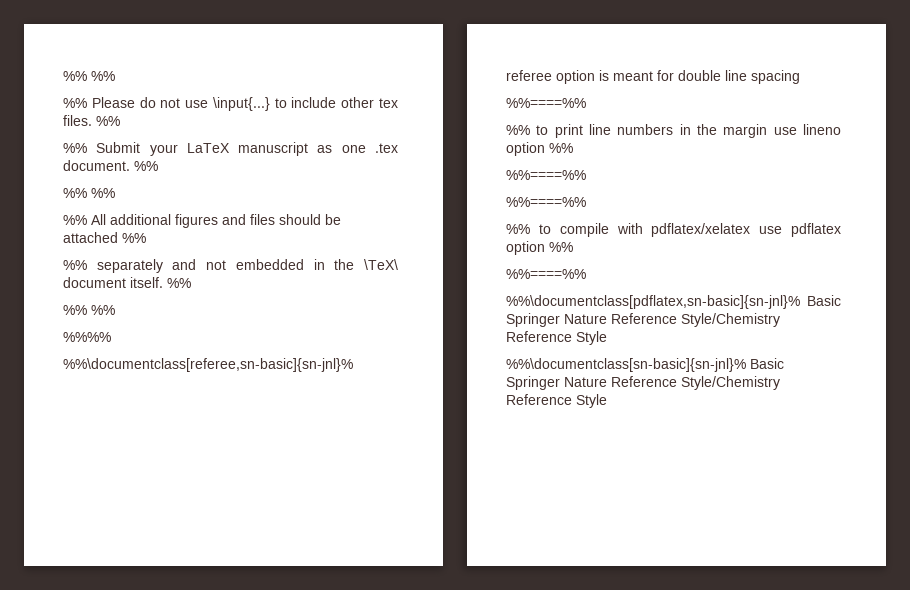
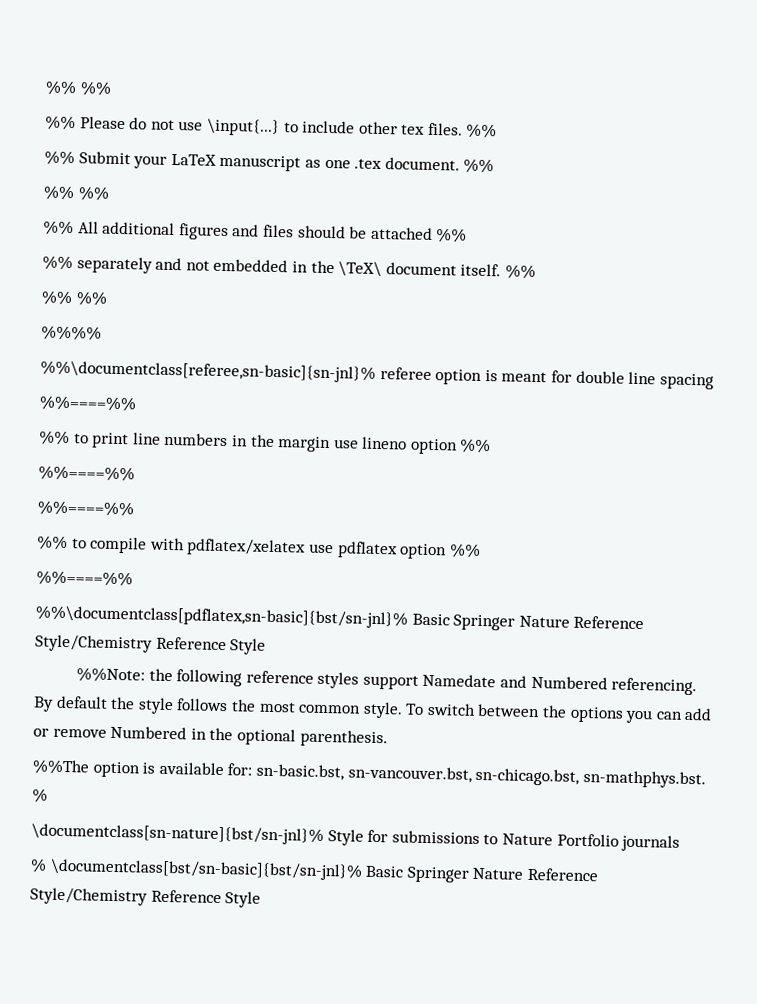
- %%\documentclass[pdflatex,sn-basic]{sn-jnl}% Basic Springer Nature Reference Style/Chemistry Reference Style
+ %%\documentclass[pdflatex,sn-basic]{bst/sn-jnl}% Basic Springer Nature Reference Style/Chemistry Reference Style
- %%\documentclass[sn-basic]{sn-jnl}% Basic Springer Nature Reference Style/Chemistry Reference Style
+ %%Note: the following reference styles support Namedate and Numbered referencing. By default the style follows the most common style. To switch between the options you can add or remove Numbered in the optional parenthesis.
+ %%The option is available for: sn-basic.bst, sn-vancouver.bst, sn-chicago.bst, sn-mathphys.bst. %
+ \documentclass[sn-nature]{bst/sn-jnl}% Style for submissions to Nature Portfolio journals
+ % \documentclass[bst/sn-basic]{bst/sn-jnl}% Basic Springer Nature Reference Style/Chemistry Reference Style

